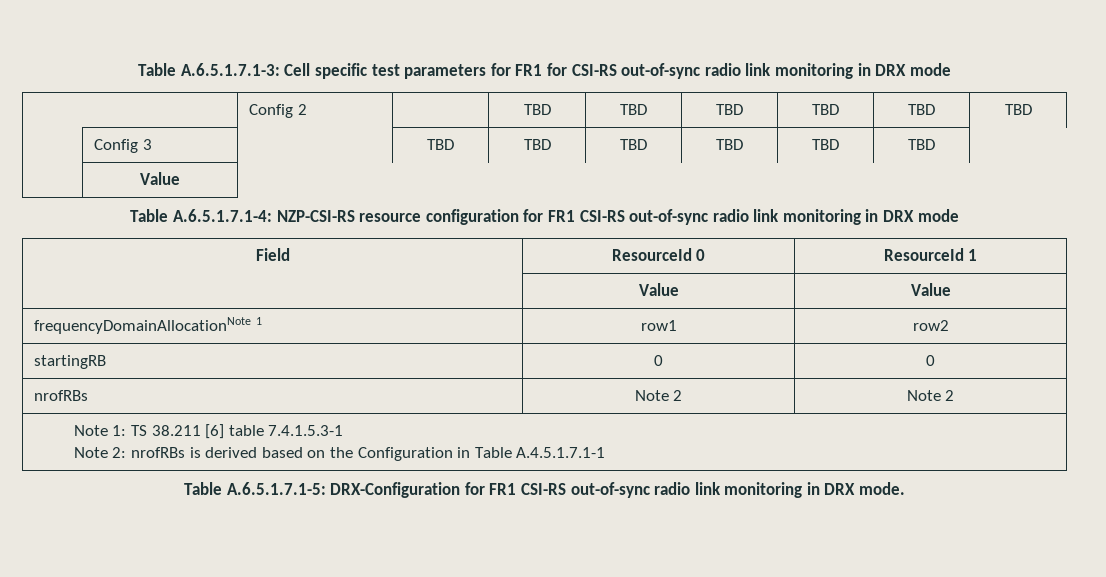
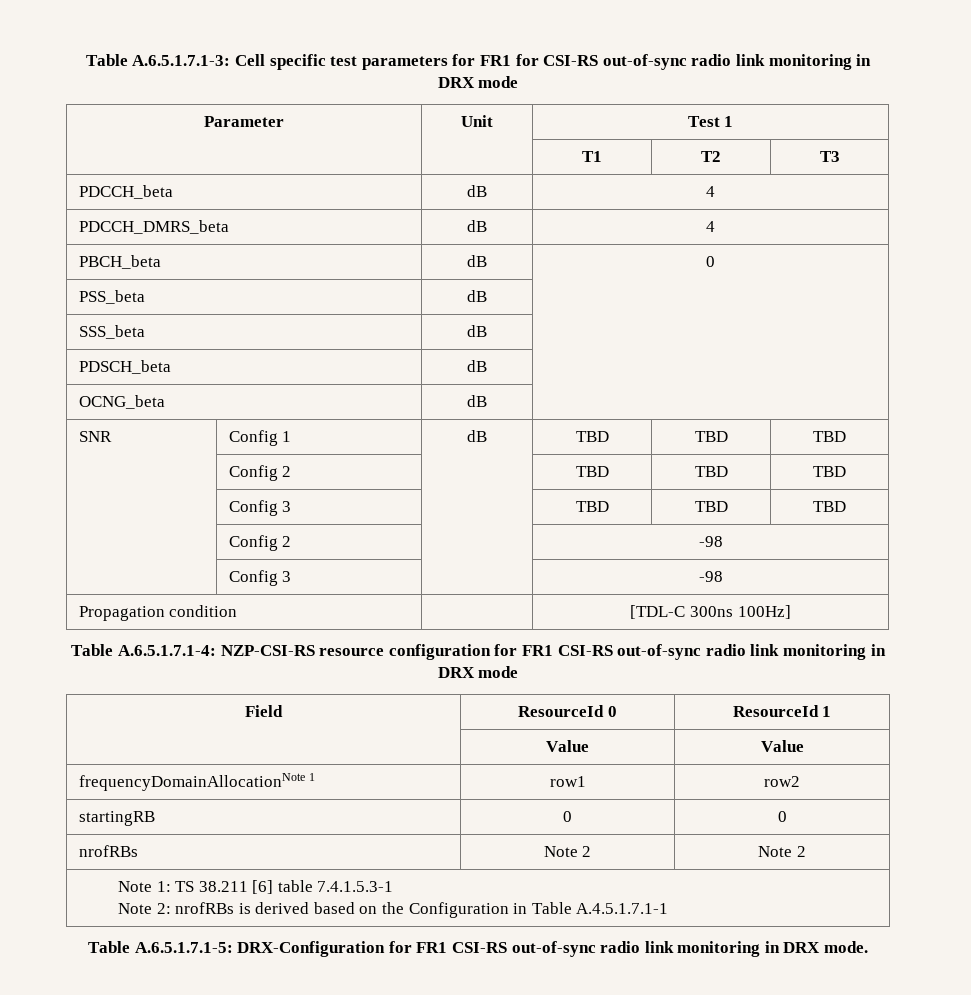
- | Config 2 | | TBD | TBD | TBD | TBD | TBD | TBD
+ Parameter | Unit | Test 1
+ | | T1 | T2 | T3
+ PDCCH_beta | dB | 4
+ PDCCH_DMRS_beta | dB | 4
+ PBCH_beta | dB | 0
+ PSS_beta | dB |
+ SSS_beta | dB |
+ PDSCH_beta | dB |
+ OCNG_beta | dB |
+ SNR | Config 1 | dB | TBD | TBD | TBD
+ | Config 2 | | TBD | TBD | TBD
- | Config 3 | | TBD | TBD | TBD | TBD | TBD | TBD
- | Value
+ | Config 3 | | TBD | TBD | TBD
+ | Config 2 | | -98
+ | Config 3 | | -98
+ Propagation condition | | [TDL-C 300ns 100Hz]

